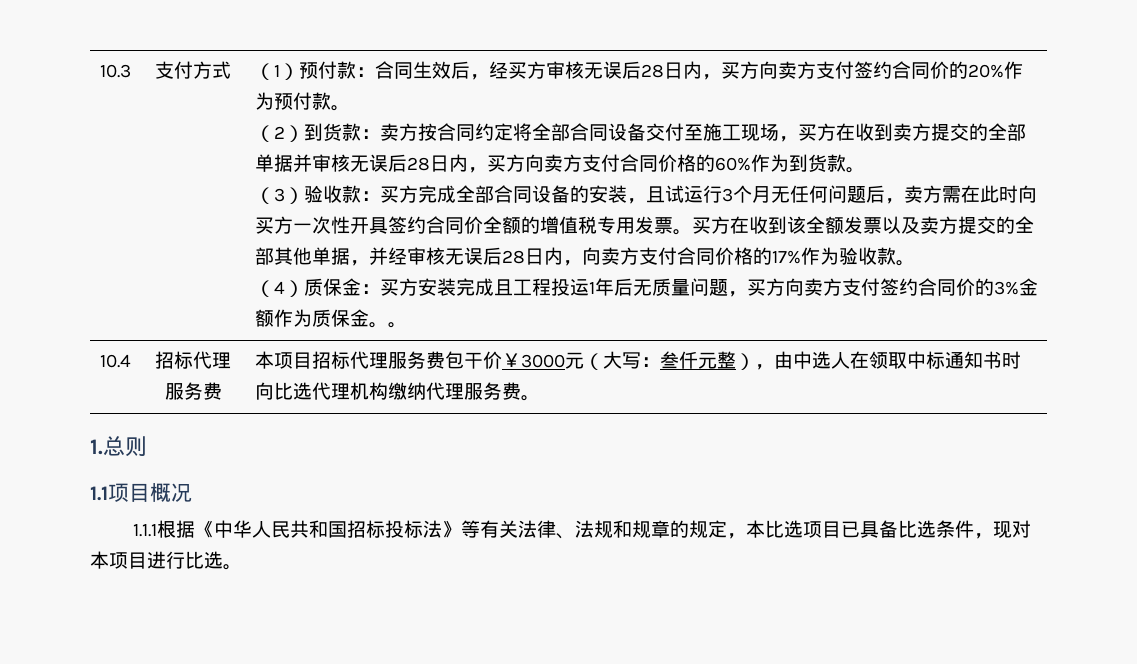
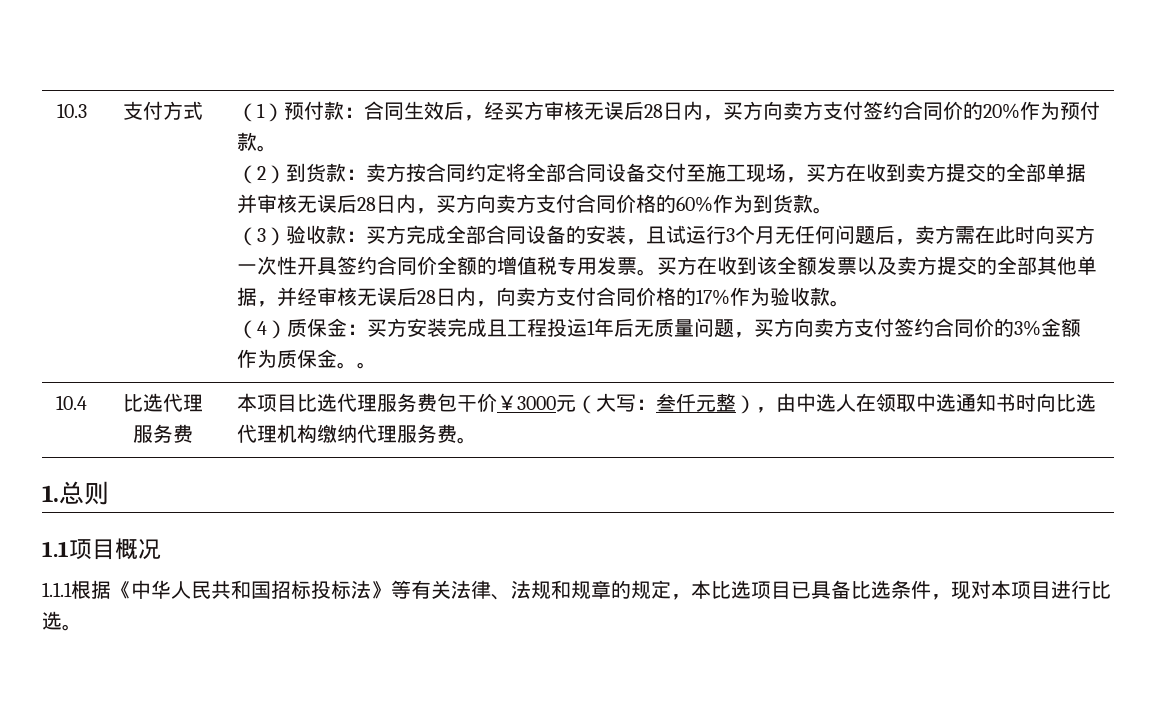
- 10.4 | 招标代理服务费 | 本项目招标代理服务费包干价￥3000元（大写：叁仟元整），由中选人在领取中标通知书时向比选代理机构缴纳代理服务费。
+ 10.4 | 比选代理服务费 | 本项目比选代理服务费包干价￥3000元（大写：叁仟元整），由中选人在领取中选通知书时向比选代理机构缴纳代理服务费。

